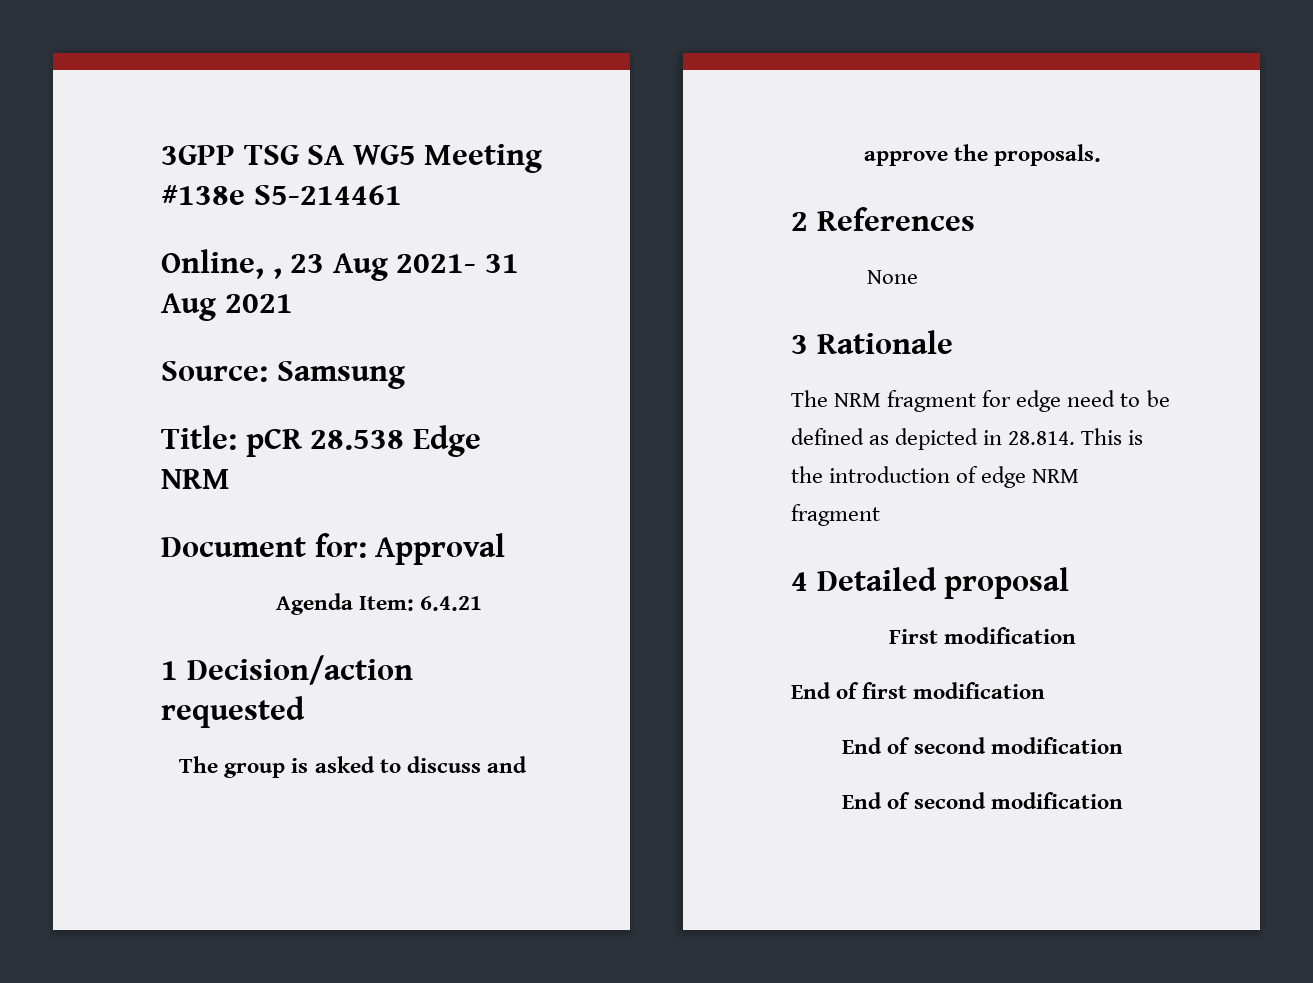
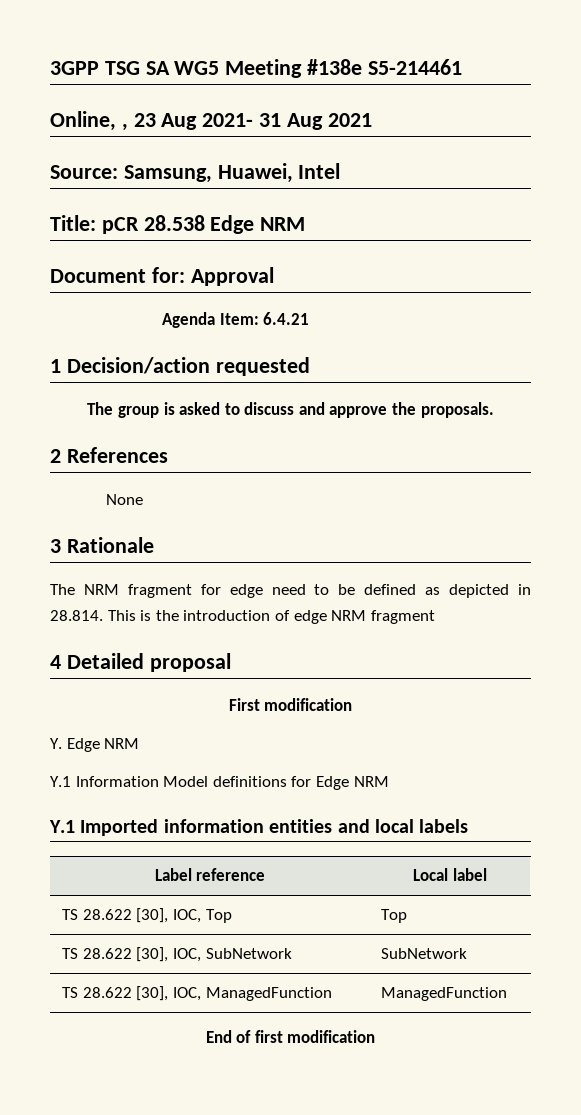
- Source: Samsung
+ Source: Samsung, Huawei, Intel
+ Y. Edge NRM
+ Y.1 Information Model definitions for Edge NRM
+ Y.1 Imported information entities and local labels
+ Label reference | Local label
+ TS 28.622 [30], IOC, Top | Top
+ TS 28.622 [30], IOC, SubNetwork | SubNetwork
+ TS 28.622 [30], IOC, ManagedFunction | ManagedFunction
  End of first modification
- End of second modification
- End of second modification

